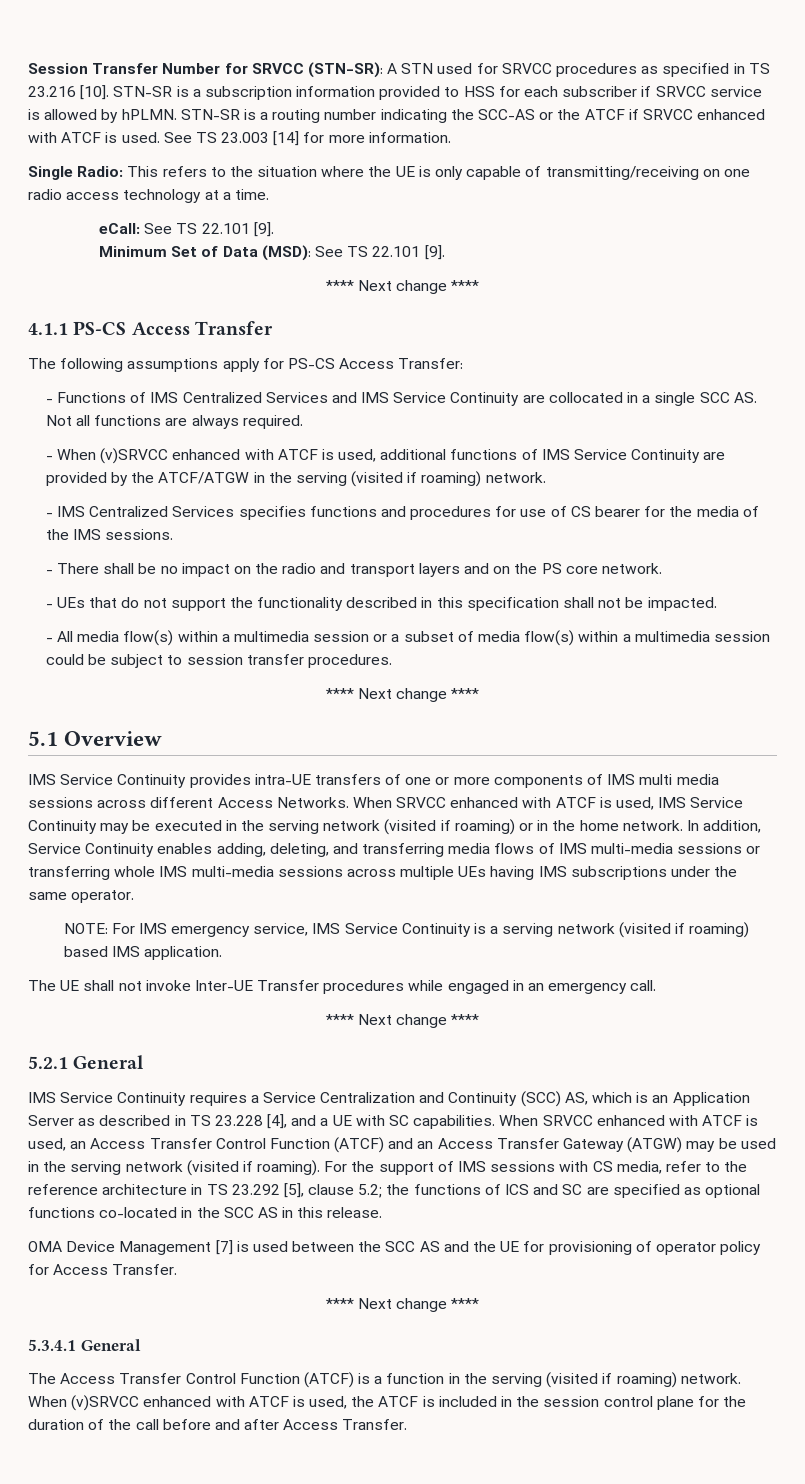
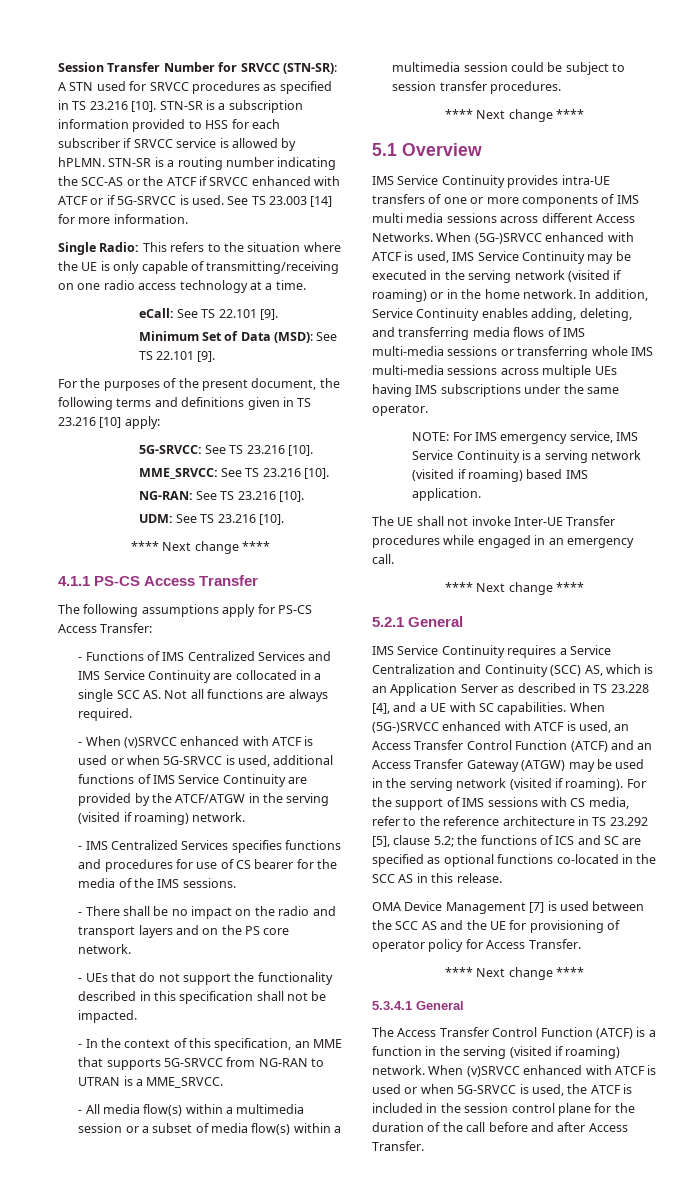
- STN-SR is a routing number indicating the SCC-AS or the ATCF if SRVCC enhanced with ATCF is used.
+ STN-SR is a routing number indicating the SCC-AS or the ATCF if SRVCC enhanced with ATCF or if 5G-SRVCC is used.
+ For the purposes of the present document, the following terms and definitions given in TS 23.216 [10] apply:
+ 5G-SRVCC: See TS 23.216 [10].
+ MME_SRVCC: See TS 23.216 [10].
+ NG-RAN: See TS 23.216 [10].
+ UDM: See TS 23.216 [10].
- - When (v)SRVCC enhanced with ATCF is used, additional functions of IMS Service Continuity are provided by the ATCF/ATGW in the serving (visited if roaming) network.
+ - When (v)SRVCC enhanced with ATCF is used or when 5G-SRVCC is used, additional functions of IMS Service Continuity are provided by the ATCF/ATGW in the serving (visited if roaming) network.
+ - In the context of this specification, an MME that supports 5G-SRVCC from NG-RAN to UTRAN is a MME_SRVCC.
- When SRVCC enhanced with ATCF is used, IMS Service Continuity may be executed in the serving network (visited if roaming) or in the home network.
+ When (5G-)SRVCC enhanced with ATCF is used, IMS Service Continuity may be executed in the serving network (visited if roaming) or in the home network.
- When SRVCC enhanced with ATCF is used, an Access Transfer Control Function (ATCF) and an Access Transfer Gateway (ATGW) may be used in the serving network (visited if roaming).
+ When (5G-)SRVCC enhanced with ATCF is used, an Access Transfer Control Function (ATCF) and an Access Transfer Gateway (ATGW) may be used in the serving network (visited if roaming).
- When (v)SRVCC enhanced with ATCF is used, the ATCF is included in the session control plane for the duration of the call before and after Access Transfer.
+ When (v)SRVCC enhanced with ATCF is used or when 5G-SRVCC is used, the ATCF is included in the session control plane for the duration of the call before and after Access Transfer.

